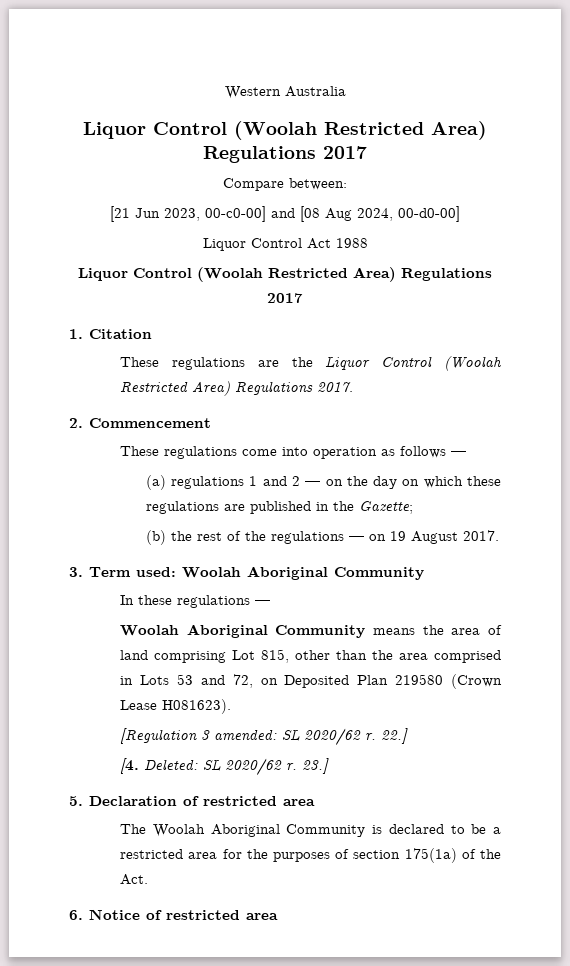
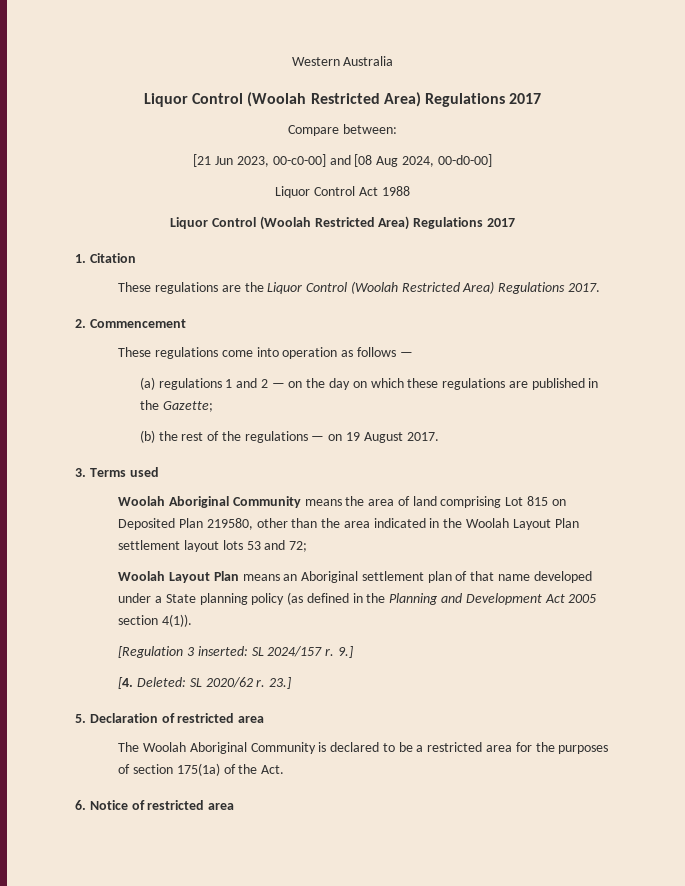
- 3. Term used: Woolah Aboriginal Community
- In these regulations —
+ 3. Terms used
- Woolah Aboriginal Community means the area of land comprising Lot 815, other than the area comprised in Lots 53 and 72, on Deposited Plan 219580 (Crown Lease H081623).
- [Regulation 3 amended: SL 2020/62 r. 22.]
+ Woolah Aboriginal Community means the area of land comprising Lot 815 on Deposited Plan 219580, other than the area indicated in the Woolah Layout Plan settlement layout lots 53 and 72;
+ Woolah Layout Plan means an Aboriginal settlement plan of that name developed under a State planning policy (as defined in the Planning and Development Act 2005 section 4(1)).
+ [Regulation 3 inserted: SL 2024/157 r. 9.]

